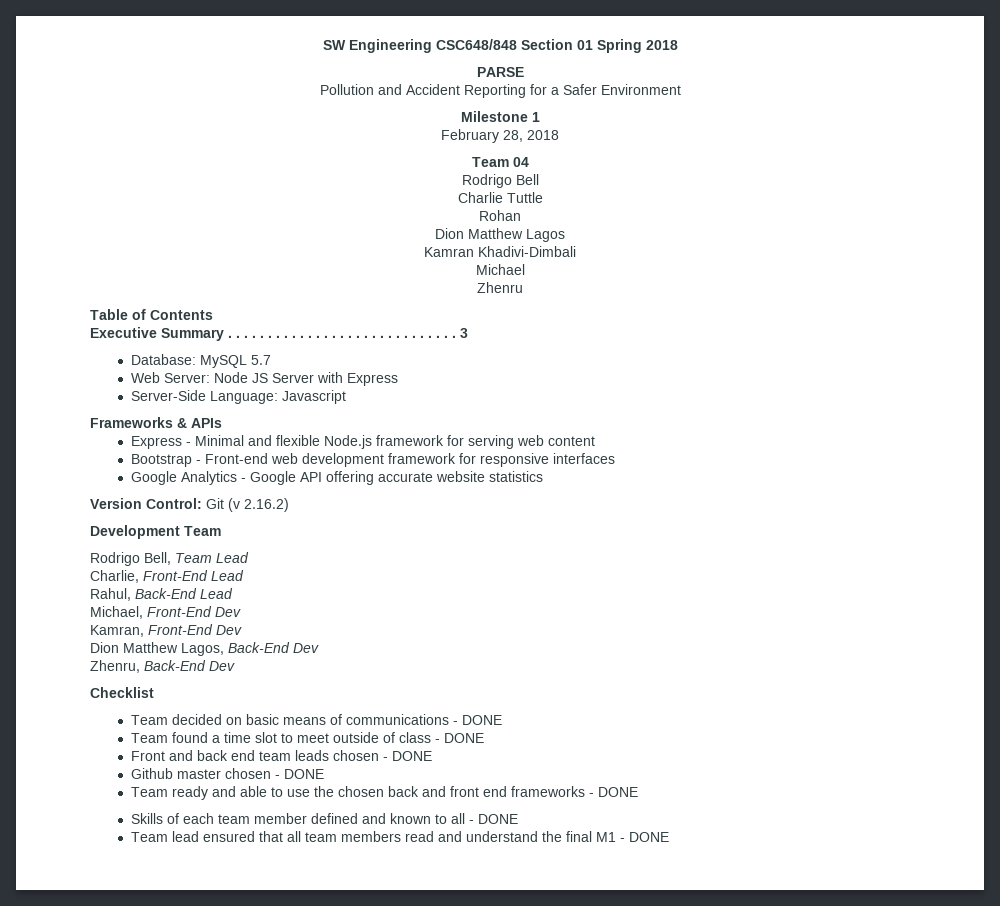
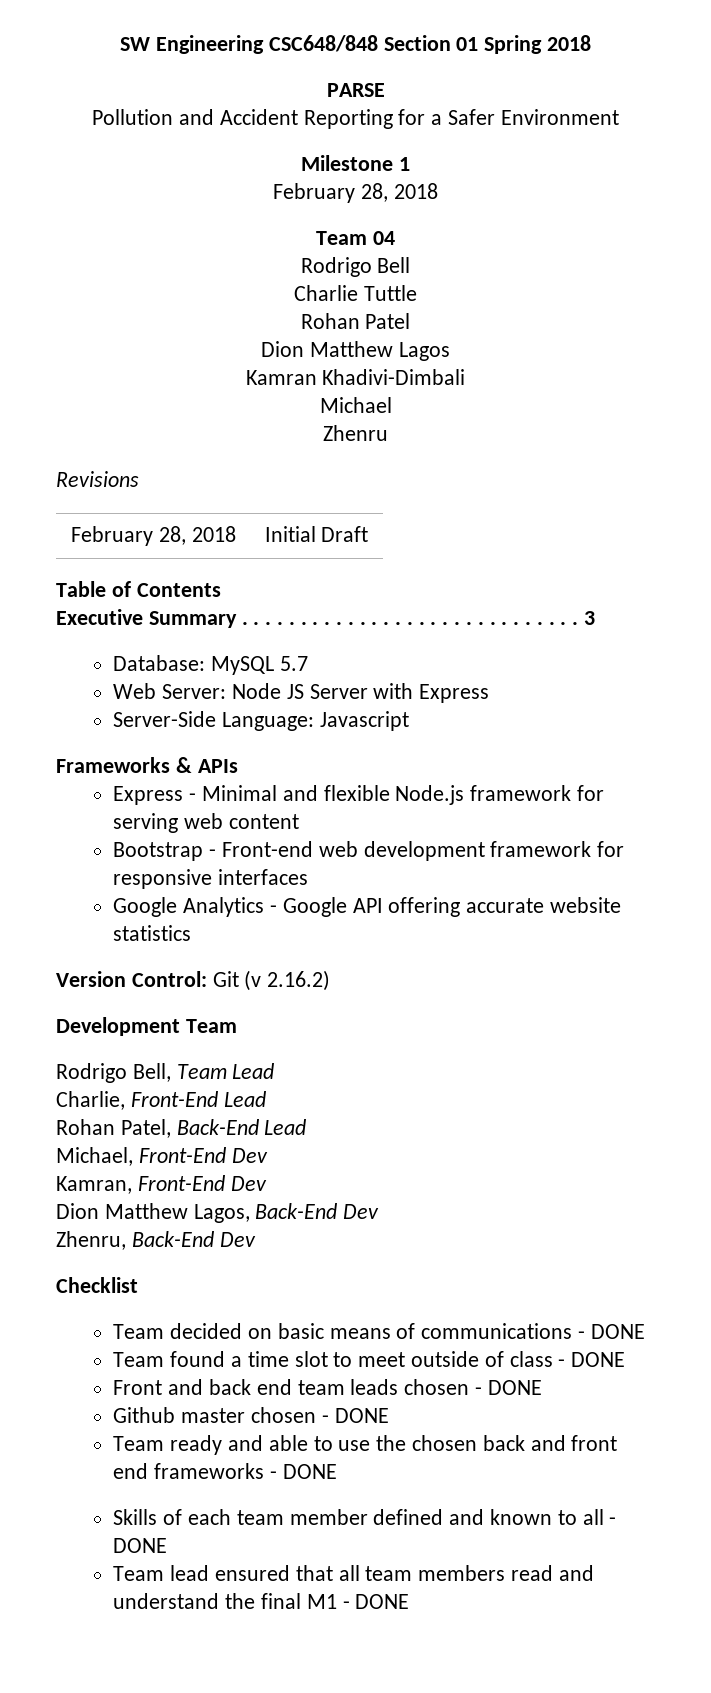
- Rohan
+ Rohan Patel
+ Revisions
+ February 28, 2018 | Initial Draft
- Rahul, Back-End Lead
+ Rohan Patel, Back-End Lead

